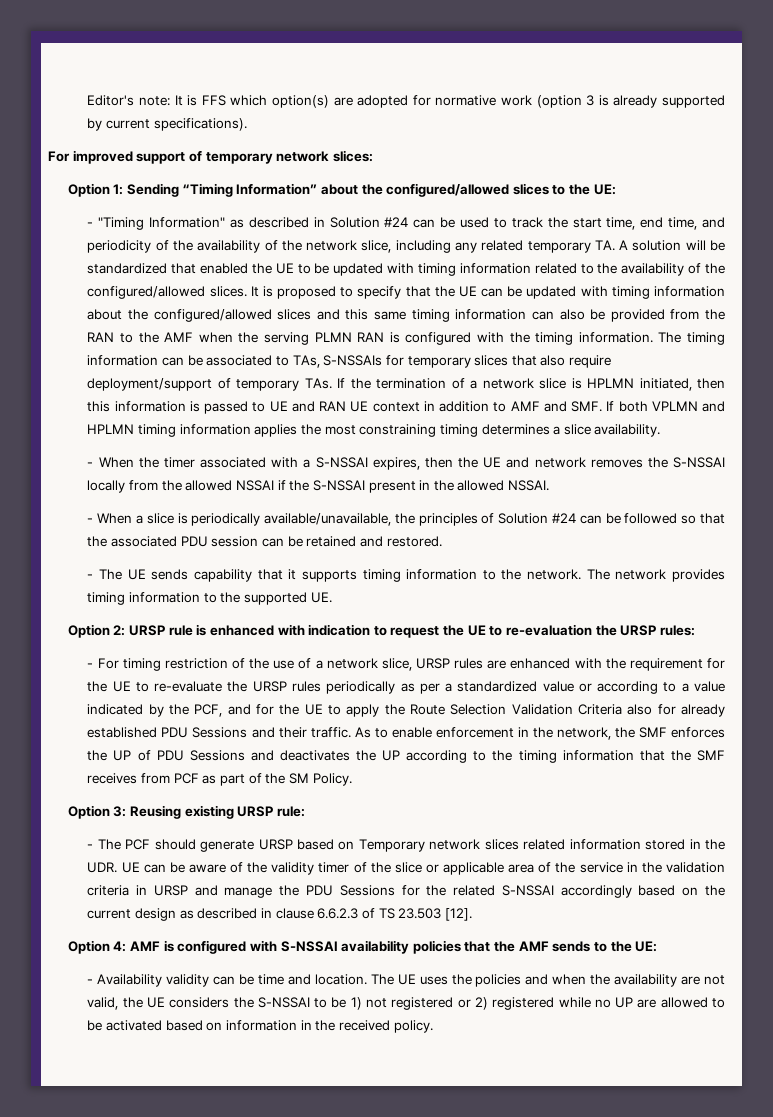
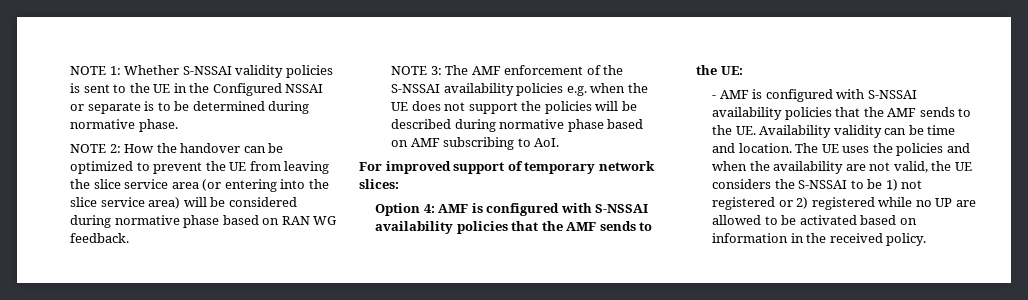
- Editor's note: It is FFS which option(s) are adopted for normative work (option 3 is already supported by current specifications).
+ NOTE 1: Whether S-NSSAI validity policies is sent to the UE in the Configured NSSAI or separate is to be determined during normative phase.
+ NOTE 2: How the handover can be optimized to prevent the UE from leaving the slice service area (or entering into the slice service area) will be considered during normative phase based on RAN WG feedback.
+ NOTE 3: The AMF enforcement of the S-NSSAI availability policies e.g. when the UE does not support the policies will be described during normative phase based on AMF subscribing to AoI.
- Option 1: Sending “Timing Information” about the configured/allowed slices to the UE:
- - "Timing Information" as described in Solution #24 can be used to track the start time, end time, and periodicity of the availability of the network slice, including any related temporary TA. A solution will be standardized that enabled the UE to be updated with timing information related to the availability of the configured/allowed slices. It is proposed to specify that the UE can be updated with timing information about the configured/allowed slices and this same timing information can also be provided from the RAN to the AMF when the serving PLMN RAN is configured with the timing information. The timing information can be associated to TAs, S-NSSAIs for temporary slices that also require deployment/support of temporary TAs. If the termination of a network slice is HPLMN initiated, then this information is passed to UE and RAN UE context in addition to AMF and SMF. If both VPLMN and HPLMN timing information applies the most constraining timing determines a slice availability.
- - When the timer associated with a S-NSSAI expires, then the UE and network removes the S-NSSAI locally from the allowed NSSAI if the S-NSSAI present in the allowed NSSAI.
- - When a slice is periodically available/unavailable, the principles of Solution #24 can be followed so that the associated PDU session can be retained and restored.
- - The UE sends capability that it supports timing information to the network. The network provides timing information to the supported UE.
- Option 2: URSP rule is enhanced with indication to request the UE to re-evaluation the URSP rules:
- - For timing restriction of the use of a network slice, URSP rules are enhanced with the requirement for the UE to re-evaluate the URSP rules periodically as per a standardized value or according to a value indicated by the PCF, and for the UE to apply the Route Selection Validation Criteria also for already established PDU Sessions and their traffic. As to enable enforcement in the network, the SMF enforces the UP of PDU Sessions and deactivates the UP according to the timing information that the SMF receives from PCF as part of the SM Policy.
- Option 3: Reusing existing URSP rule:
- - The PCF should generate URSP based on Temporary network slices related information stored in the UDR. UE can be aware of the validity timer of the slice or applicable area of the service in the validation criteria in URSP and manage the PDU Sessions for the related S-NSSAI accordingly based on the current design as described in clause 6.6.2.3 of TS 23.503 [12].
- - Availability validity can be time and location.
+ - AMF is configured with S-NSSAI availability policies that the AMF sends to the UE. Availability validity can be time and location.

